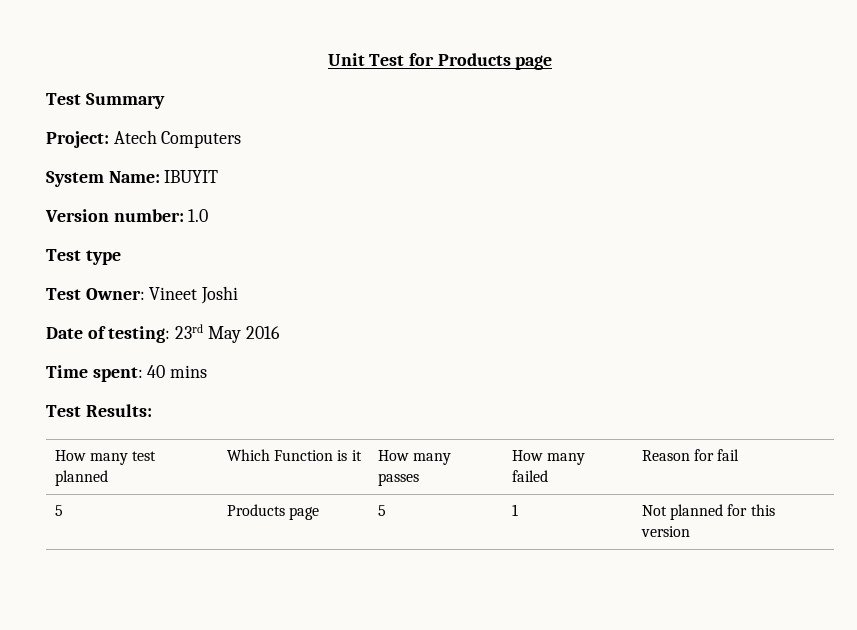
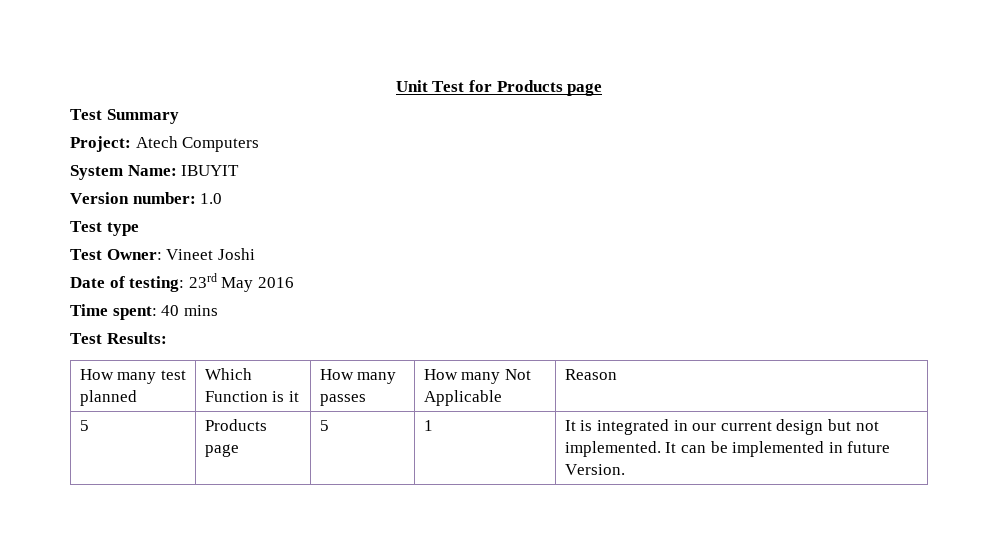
- How many test planned | Which Function is it | How many passes | How many failed | Reason for fail
+ How many test planned | Which Function is it | How many passes | How many Not Applicable | Reason
- 5 | Products page | 5 | 1 | Not planned for this version
+ 5 | Products page | 5 | 1 | It is integrated in our current design but not implemented. It can be implemented in future Version.

